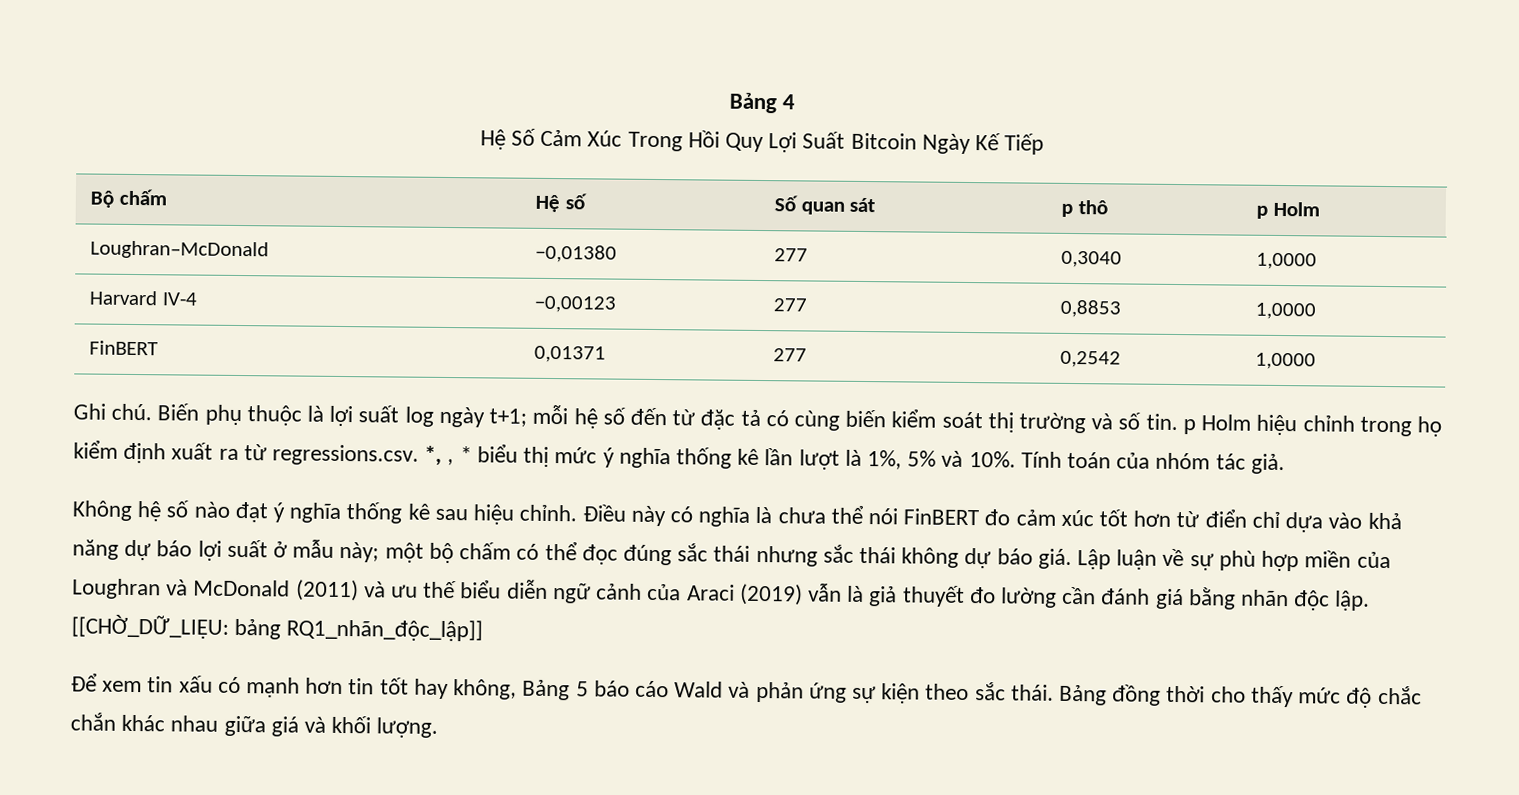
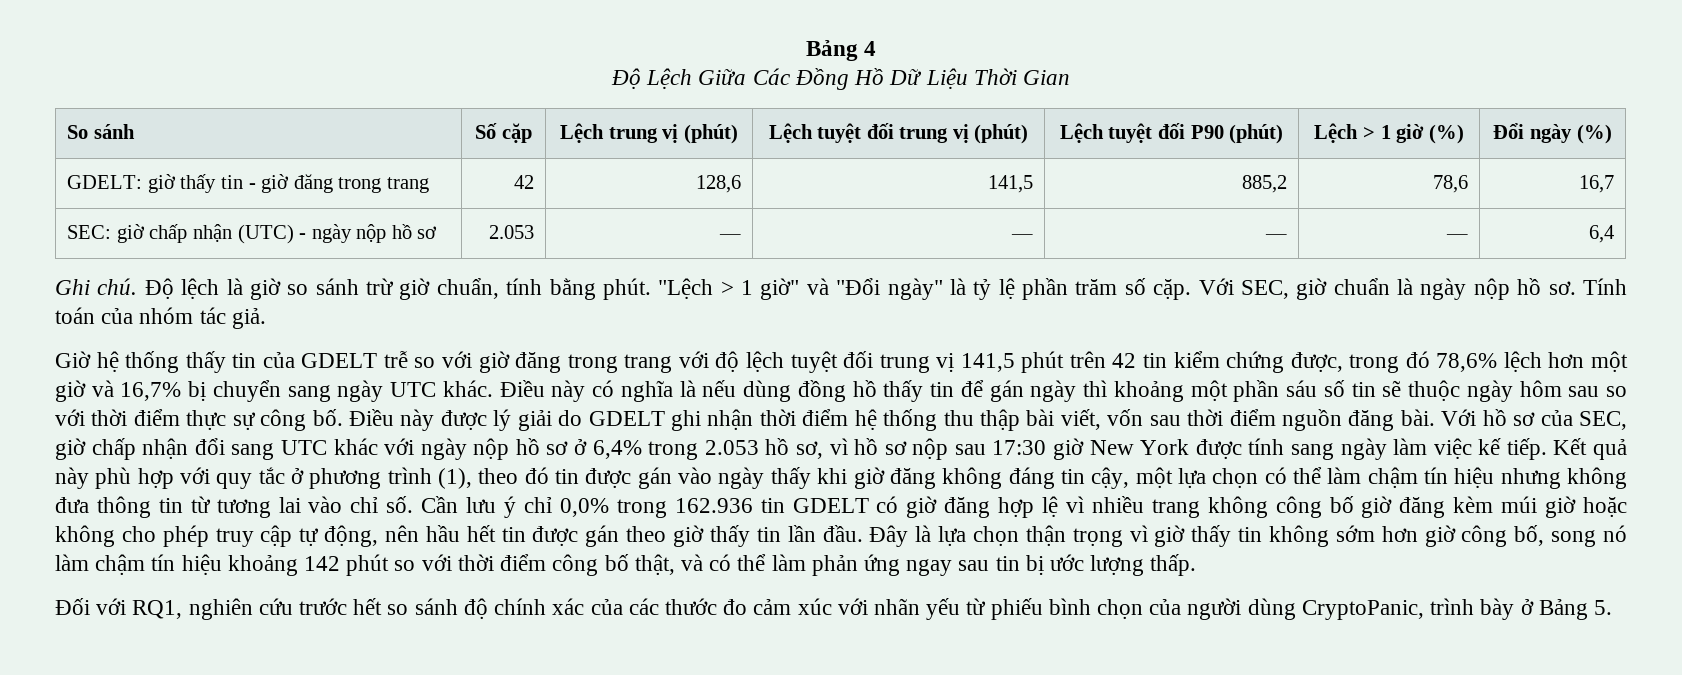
- Hệ Số Cảm Xúc Trong Hồi Quy Lợi Suất Bitcoin Ngày Kế Tiếp
- Bộ chấm | Hệ số | Số quan sát | p thô | p Holm
- Loughran–McDonald | −0,01380 | 277 | 0,3040 | 1,0000
- Harvard IV-4 | −0,00123 | 277 | 0,8853 | 1,0000
- FinBERT | 0,01371 | 277 | 0,2542 | 1,0000
- Ghi chú. Biến phụ thuộc là lợi suất log ngày t+1; mỗi hệ số đến từ đặc tả có cùng biến kiểm soát thị trường và số tin. p Holm hiệu chỉnh trong họ kiểm định xuất ra từ regressions.csv. *, , * biểu thị mức ý nghĩa thống kê lần lượt là 1%, 5% và 10%.
+ Độ Lệch Giữa Các Đồng Hồ Dữ Liệu Thời Gian
+ So sánh | Số cặp | Lệch trung vị (phút) | Lệch tuyệt đối trung vị (phút) | Lệch tuyệt đối P90 (phút) | Lệch > 1 giờ (%) | Đổi ngày (%)
+ GDELT: giờ thấy tin - giờ đăng trong trang | 42 | 128,6 | 141,5 | 885,2 | 78,6 | 16,7
+ SEC: giờ chấp nhận (UTC) - ngày nộp hồ sơ | 2.053 | — | — | — | — | 6,4
+ Ghi chú. Độ lệch là giờ so sánh trừ giờ chuẩn, tính bằng phút. "Lệch > 1 giờ" và "Đổi ngày" là tỷ lệ phần trăm số cặp. Với SEC, giờ chuẩn là ngày nộp hồ sơ.
- Không hệ số nào đạt ý nghĩa thống kê sau hiệu chỉnh.
+ Giờ hệ thống thấy tin của GDELT trễ so với giờ đăng trong trang với độ lệch tuyệt đối trung vị 141,5 phút trên 42 tin kiểm chứng được, trong đó 78,6% lệch hơn một giờ và 16,7% bị chuyển sang ngày UTC khác.
- Điều này có nghĩa là chưa thể nói FinBERT đo cảm xúc tốt hơn từ điển chỉ dựa vào khả năng dự báo lợi suất ở mẫu này; một bộ chấm có thể đọc đúng sắc thái nhưng sắc thái không dự báo giá. Lập luận về sự phù hợp miền của Loughran và McDonald (2011) và ưu thế biểu diễn ngữ cảnh của Araci (2019) vẫn là giả thuyết đo lường cần đánh giá bằng nhãn độc lập. [[CHỜ_DỮ_LIỆU: bảng RQ1_nhãn_độc_lập]]
- Để xem tin xấu có mạnh hơn tin tốt hay không, Bảng 5 báo cáo Wald và phản ứng sự kiện theo sắc thái. Bảng đồng thời cho thấy mức độ chắc chắn khác nhau giữa giá và khối lượng.
+ Điều này có nghĩa là nếu dùng đồng hồ thấy tin để gán ngày thì khoảng một phần sáu số tin sẽ thuộc ngày hôm sau so với thời điểm thực sự công bố. Điều này được lý giải do GDELT ghi nhận thời điểm hệ thống thu thập bài viết, vốn sau thời điểm nguồn đăng bài. Với hồ sơ của SEC, giờ chấp nhận đổi sang UTC khác với ngày nộp hồ sơ ở 6,4% trong 2.053 hồ sơ, vì hồ sơ nộp sau 17:30 giờ New York được tính sang ngày làm việc kế tiếp. Kết quả này phù hợp với quy tắc ở phương trình (1), theo đó tin được gán vào ngày thấy khi giờ đăng không đáng tin cậy, một lựa chọn có thể làm chậm tín hiệu nhưng không đưa thông tin từ tương lai vào chỉ số. Cần lưu ý chỉ 0,0% trong 162.936 tin GDELT có giờ đăng hợp lệ vì nhiều trang không công bố giờ đăng kèm múi giờ hoặc không cho phép truy cập tự động, nên hầu hết tin được gán theo giờ thấy tin lần đầu. Đây là lựa chọn thận trọng vì giờ thấy tin không sớm hơn giờ công bố, song nó làm chậm tín hiệu khoảng 142 phút so với thời điểm công bố thật, và có thể làm phản ứng ngay sau tin bị ước lượng thấp.
+ Đối với RQ1, nghiên cứu trước hết so sánh độ chính xác của các thước đo cảm xúc với nhãn yếu từ phiếu bình chọn của người dùng CryptoPanic, trình bày ở Bảng 5.

